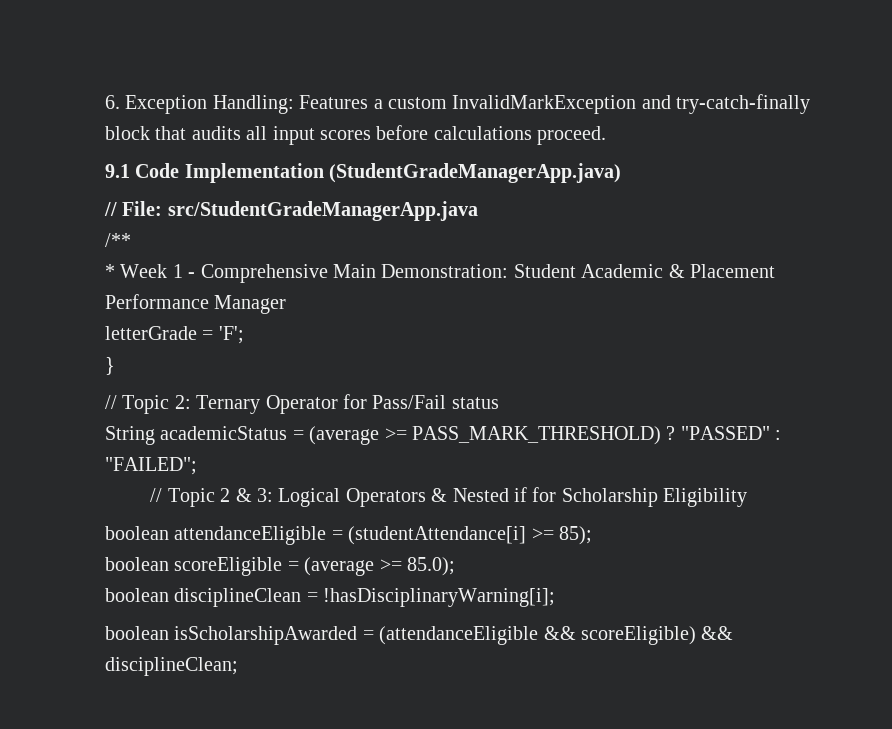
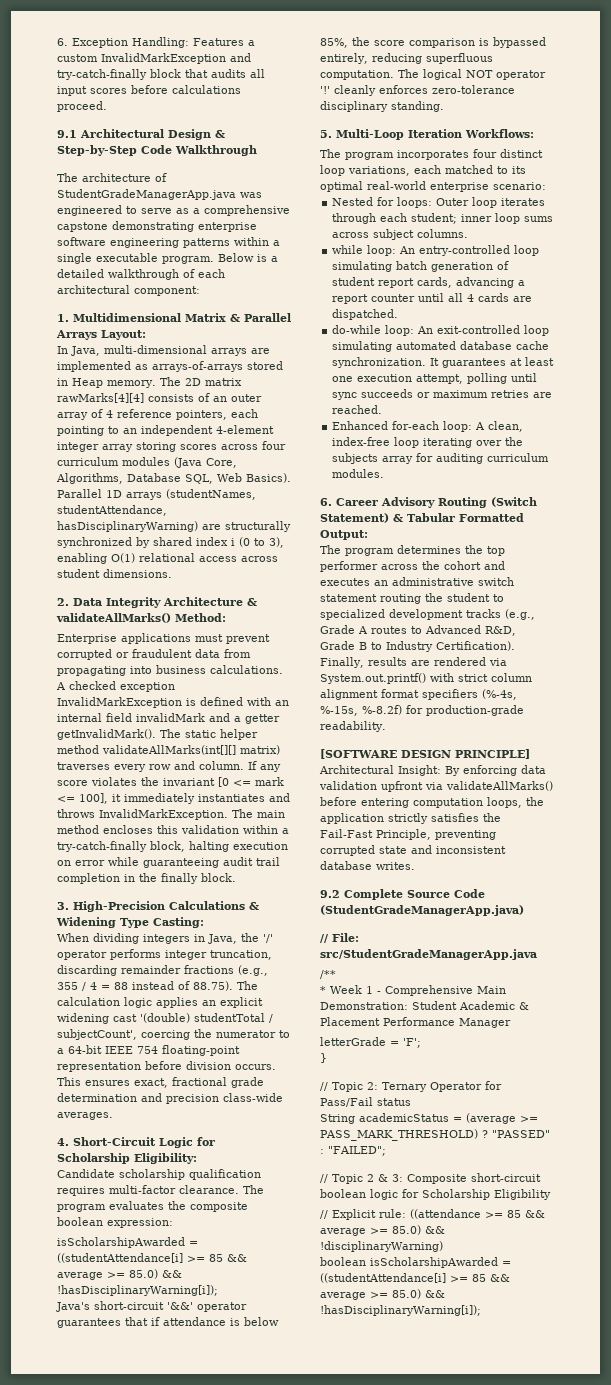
- 9.1 Code Implementation (StudentGradeManagerApp.java)
+ 9.1 Architectural Design & Step-by-Step Code Walkthrough
+ The architecture of StudentGradeManagerApp.java was engineered to serve as a comprehensive capstone demonstrating enterprise software engineering patterns within a single executable program. Below is a detailed walkthrough of each architectural component:
+ 1. Multidimensional Matrix & Parallel Arrays Layout:
+ In Java, multi-dimensional arrays are implemented as arrays-of-arrays stored in Heap memory. The 2D matrix rawMarks[4][4] consists of an outer array of 4 reference pointers, each pointing to an independent 4-element integer array storing scores across four curriculum modules (Java Core, Algorithms, Database SQL, Web Basics). Parallel 1D arrays (studentNames, studentAttendance, hasDisciplinaryWarning) are structurally synchronized by shared index i (0 to 3), enabling O(1) relational access across student dimensions.
+ 2. Data Integrity Architecture & validateAllMarks() Method:
+ Enterprise applications must prevent corrupted or fraudulent data from propagating into business calculations. A checked exception InvalidMarkException is defined with an internal field invalidMark and a getter getInvalidMark(). The static helper method validateAllMarks(int[][] matrix) traverses every row and column. If any score violates the invariant [0 <= mark <= 100], it immediately instantiates and throws InvalidMarkException. The main method encloses this validation within a try-catch-finally block, halting execution on error while guaranteeing audit trail completion in the finally block.
+ 3. High-Precision Calculations & Widening Type Casting:
+ When dividing integers in Java, the '/' operator performs integer truncation, discarding remainder fractions (e.g., 355 / 4 = 88 instead of 88.75). The calculation logic applies an explicit widening cast '(double) studentTotal / subjectCount', coercing the numerator to a 64-bit IEEE 754 floating-point representation before division occurs. This ensures exact, fractional grade determination and precision class-wide averages.
+ 4. Short-Circuit Logic for Scholarship Eligibility:
+ Candidate scholarship qualification requires multi-factor clearance. The program evaluates the composite boolean expression:
+ isScholarshipAwarded = ((studentAttendance[i] >= 85 && average >= 85.0) && !hasDisciplinaryWarning[i]);
+ Java's short-circuit '&&' operator guarantees that if attendance is below 85%, the score comparison is bypassed entirely, reducing superfluous computation. The logical NOT operator '!' cleanly enforces zero-tolerance disciplinary standing.
+ 5. Multi-Loop Iteration Workflows:
+ The program incorporates four distinct loop variations, each matched to its optimal real-world enterprise scenario:
+ Nested for loops: Outer loop iterates through each student; inner loop sums across subject columns.
+ while loop: An entry-controlled loop simulating batch generation of student report cards, advancing a report counter until all 4 cards are dispatched.
+ do-while loop: An exit-controlled loop simulating automated database cache synchronization. It guarantees at least one execution attempt, polling until sync succeeds or maximum retries are reached.
+ Enhanced for-each loop: A clean, index-free loop iterating over the subjects array for auditing curriculum modules.
+ 6. Career Advisory Routing (Switch Statement) & Tabular Formatted Output:
+ The program determines the top performer across the cohort and executes an administrative switch statement routing the student to specialized development tracks (e.g., Grade A routes to Advanced R&D, Grade B to Industry Certification). Finally, results are rendered via System.out.printf() with strict column alignment format specifiers (%-4s, %-15s, %-8.2f) for production-grade readability.
+ [SOFTWARE DESIGN PRINCIPLE] Architectural Insight: By enforcing data validation upfront via validateAllMarks() before entering computation loops, the application strictly satisfies the Fail-Fast Principle, preventing corrupted state and inconsistent database writes.
+ 9.2 Complete Source Code (StudentGradeManagerApp.java)
- // Topic 2 & 3: Logical Operators & Nested if for Scholarship Eligibility
- boolean attendanceEligible = (studentAttendance[i] >= 85);
- boolean scoreEligible = (average >= 85.0);
- boolean disciplineClean = !hasDisciplinaryWarning[i];
- boolean isScholarshipAwarded = (attendanceEligible && scoreEligible) && disciplineClean;
+ // Topic 2 & 3: Composite short-circuit boolean logic for Scholarship Eligibility
+ // Explicit rule: ((attendance >= 85 && average >= 85.0) && !disciplinaryWarning)
+ boolean isScholarshipAwarded = ((studentAttendance[i] >= 85 && average >= 85.0) && !hasDisciplinaryWarning[i]);

